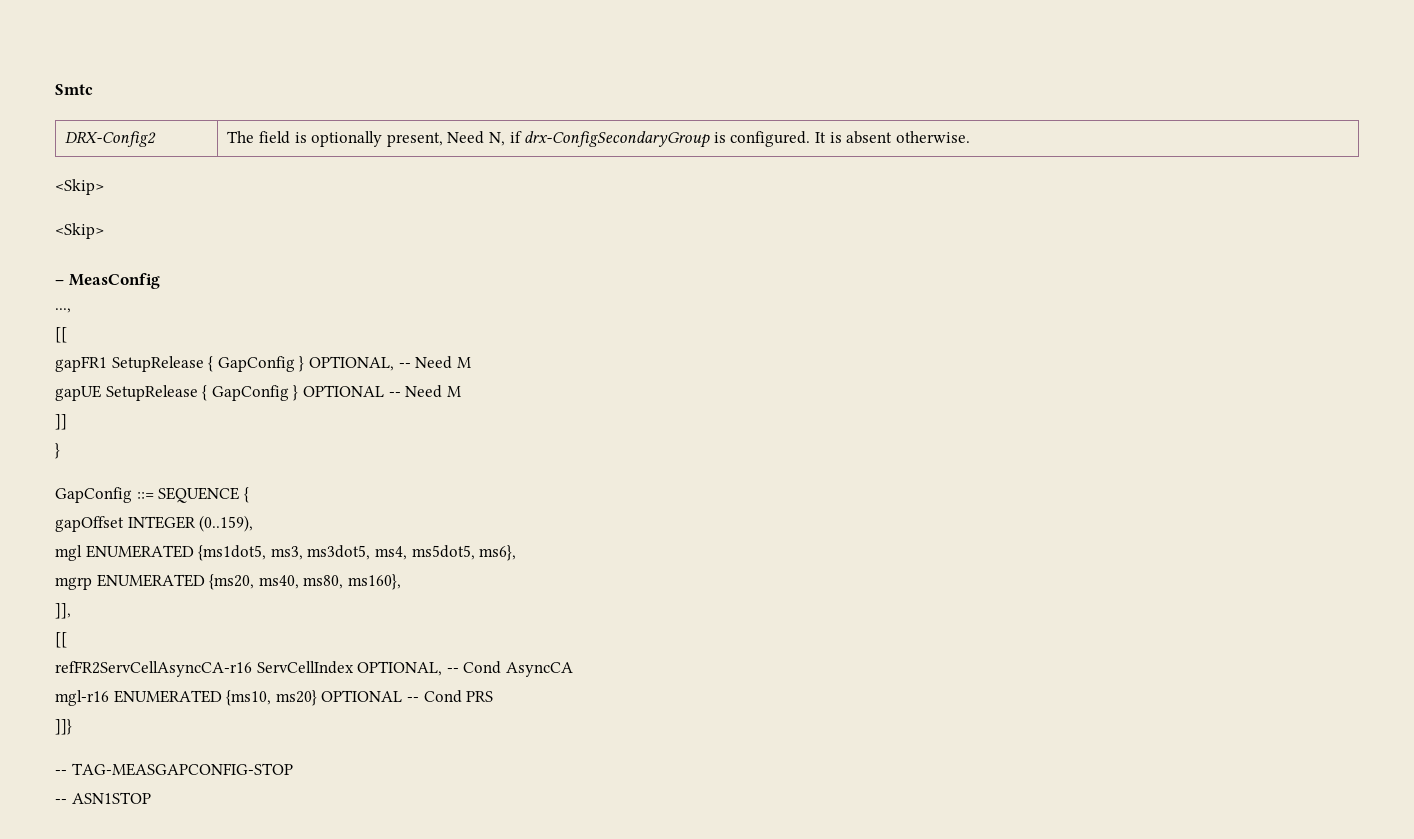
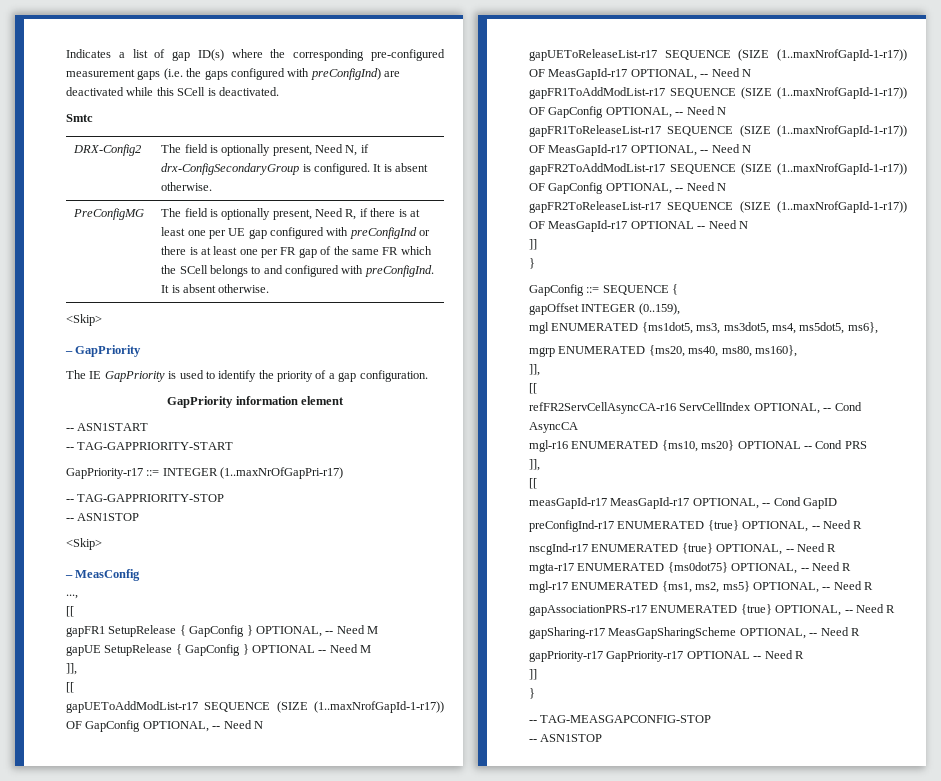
+ Indicates a list of gap ID(s) where the corresponding pre-configured measurement gaps (i.e. the gaps configured with preConfigInd) are deactivated while this SCell is deactivated.
  DRX-Config2 | The field is optionally present, Need N, if drx-ConfigSecondaryGroup is configured. It is absent otherwise.
+ PreConfigMG | The field is optionally present, Need R, if there is at least one per UE gap configured with preConfigInd or there is at least one per FR gap of the same FR which the SCell belongs to and configured with preConfigInd. It is absent otherwise.
  <Skip>
+ – GapPriority
+ The IE GapPriority is used to identify the priority of a gap configuration.
+ GapPriority information element
+ -- ASN1START
+ -- TAG-GAPPRIORITY-START
+ GapPriority-r17 ::= INTEGER (1..maxNrOfGapPri-r17)
+ -- TAG-GAPPRIORITY-STOP
+ -- ASN1STOP
  gapUE SetupRelease { GapConfig } OPTIONAL -- Need M
+ ]],
+ [[
+ gapUEToAddModList-r17 SEQUENCE (SIZE (1..maxNrofGapId-1-r17)) OF GapConfig OPTIONAL, -- Need N
+ gapUEToReleaseList-r17 SEQUENCE (SIZE (1..maxNrofGapId-1-r17)) OF MeasGapId-r17 OPTIONAL, -- Need N
+ gapFR1ToAddModList-r17 SEQUENCE (SIZE (1..maxNrofGapId-1-r17)) OF GapConfig OPTIONAL, -- Need N
+ gapFR1ToReleaseList-r17 SEQUENCE (SIZE (1..maxNrofGapId-1-r17)) OF MeasGapId-r17 OPTIONAL, -- Need N
+ gapFR2ToAddModList-r17 SEQUENCE (SIZE (1..maxNrofGapId-1-r17)) OF GapConfig OPTIONAL, -- Need N
+ gapFR2ToReleaseList-r17 SEQUENCE (SIZE (1..maxNrofGapId-1-r17)) OF MeasGapId-r17 OPTIONAL -- Need N
  mgl-r16 ENUMERATED {ms10, ms20} OPTIONAL -- Cond PRS
- ]]}
+ ]],
+ [[
+ measGapId-r17 MeasGapId-r17 OPTIONAL, -- Cond GapID
+ preConfigInd-r17 ENUMERATED {true} OPTIONAL, -- Need R
+ nscgInd-r17 ENUMERATED {true} OPTIONAL, -- Need R
+ mgta-r17 ENUMERATED {ms0dot75} OPTIONAL, -- Need R
+ mgl-r17 ENUMERATED {ms1, ms2, ms5} OPTIONAL, -- Need R
+ gapAssociationPRS-r17 ENUMERATED {true} OPTIONAL, -- Need R
+ gapSharing-r17 MeasGapSharingScheme OPTIONAL, -- Need R
+ gapPriority-r17 GapPriority-r17 OPTIONAL -- Need R
+ ]]
+ }

